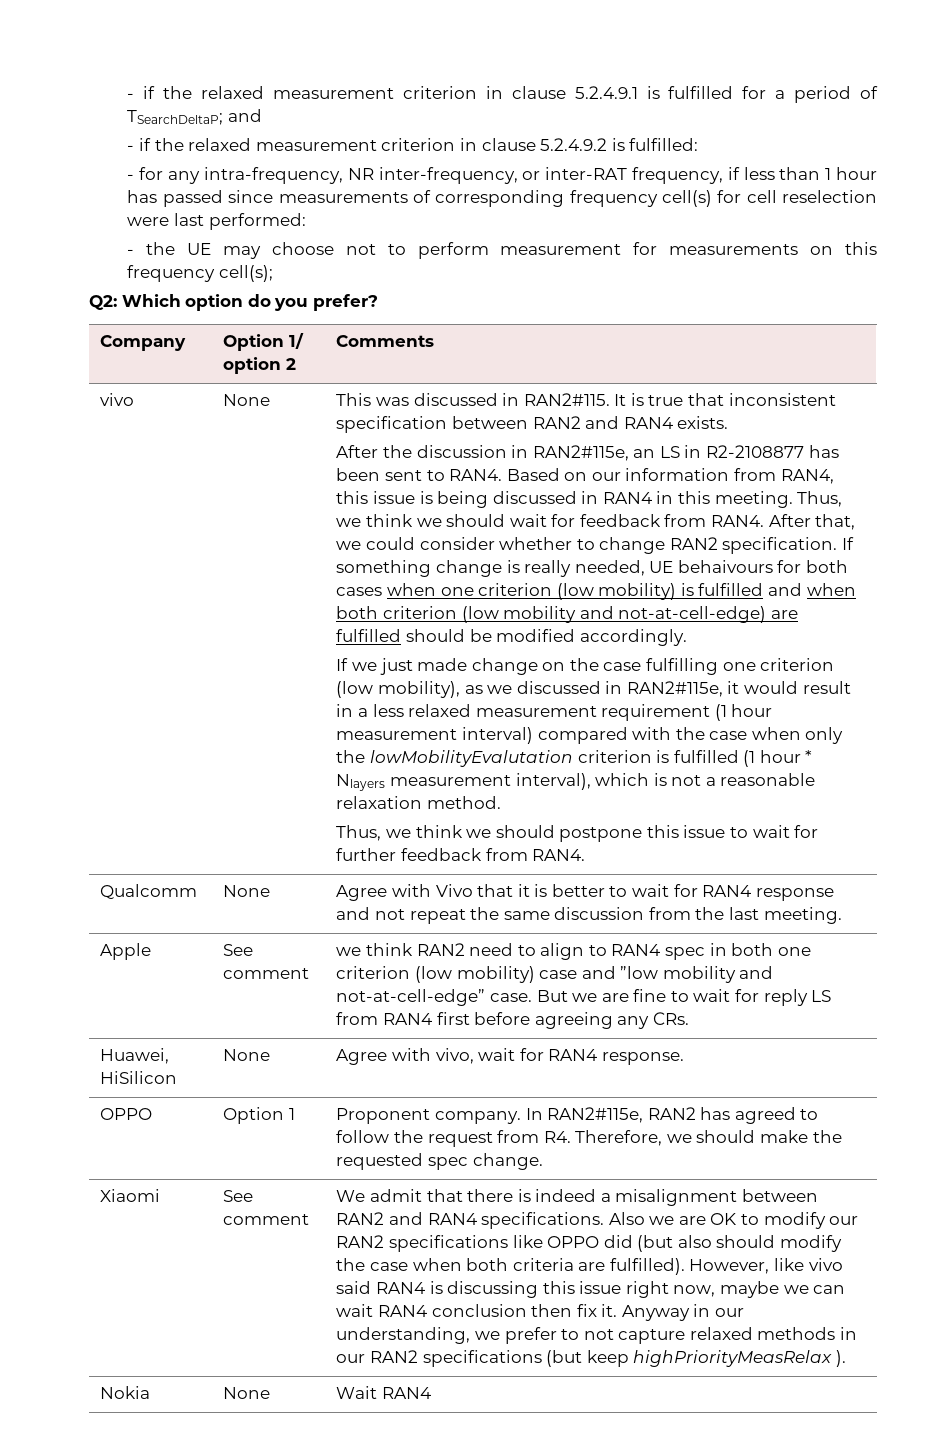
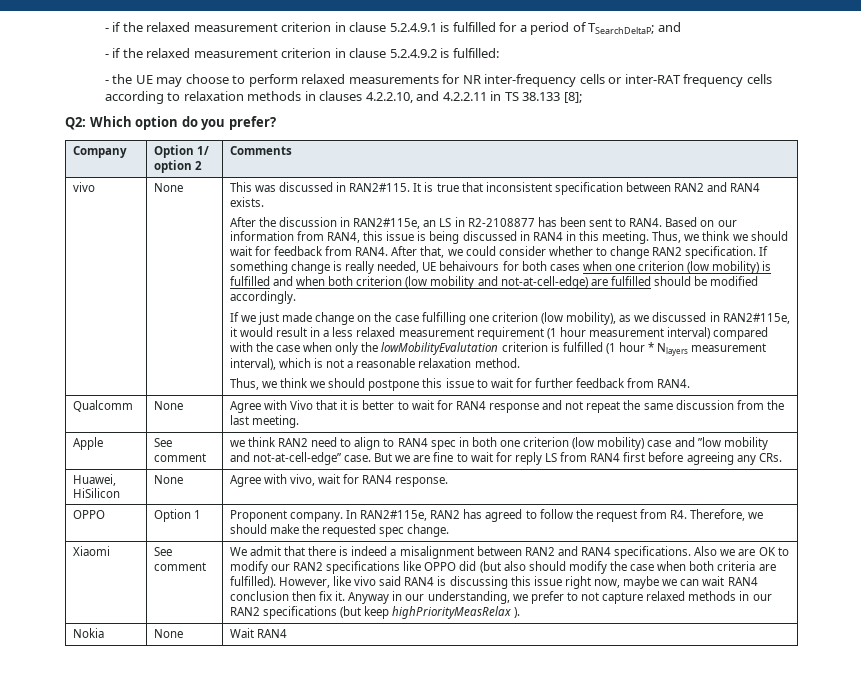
- - for any intra-frequency, NR inter-frequency, or inter-RAT frequency, if less than 1 hour has passed since measurements of corresponding frequency cell(s) for cell reselection were last performed:
- - the UE may choose not to perform measurement for measurements on this frequency cell(s);
+ - the UE may choose to perform relaxed measurements for NR inter-frequency cells or inter-RAT frequency cells according to relaxation methods in clauses 4.2.2.10, and 4.2.2.11 in TS 38.133 [8];

